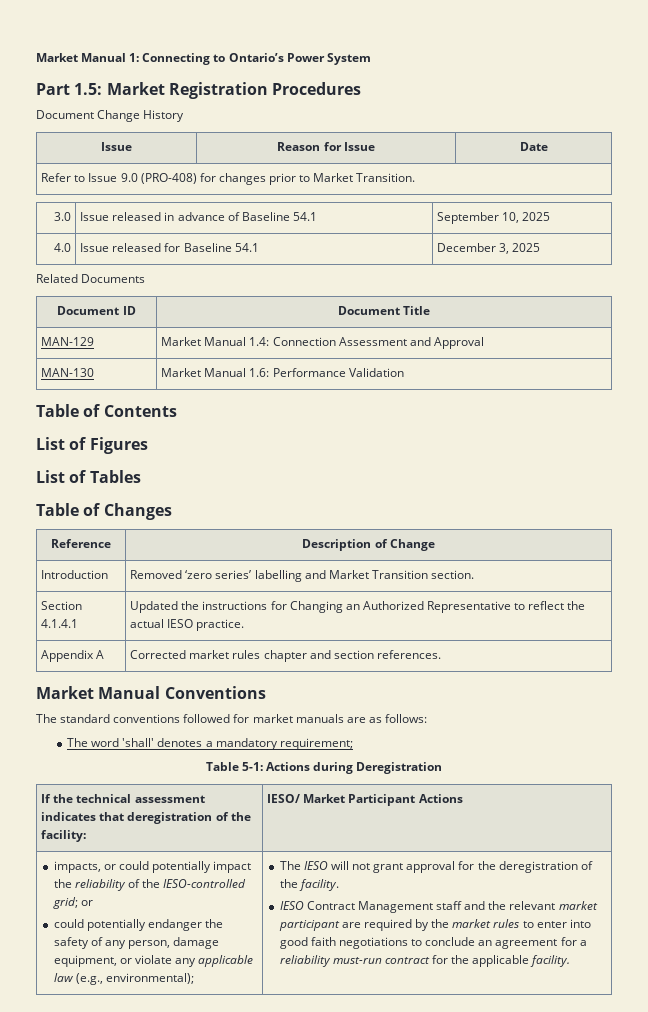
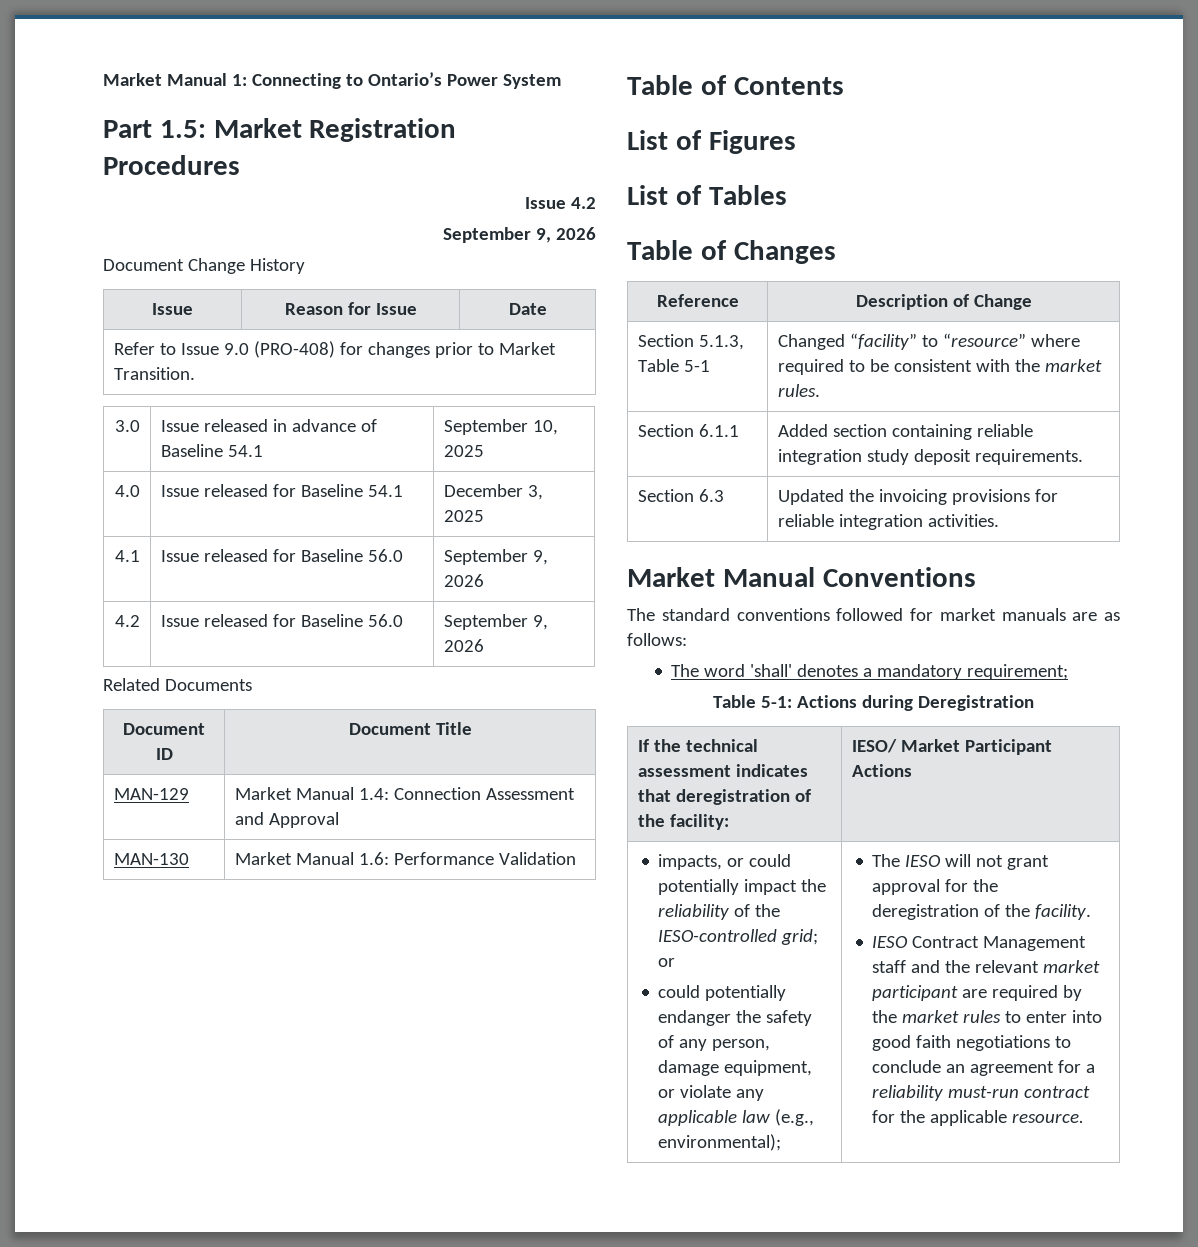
+ Issue 4.2
+ September 9, 2026
+ 4.1 | Issue released for Baseline 56.0 | September 9, 2026
+ 4.2 | Issue released for Baseline 56.0 | September 9, 2026
- Introduction | Removed ‘zero series’ labelling and Market Transition section.
- Section 4.1.4.1 | Updated the instructions for Changing an Authorized Representative to reflect the actual IESO practice.
- Appendix A | Corrected market rules chapter and section references.
+ Section 5.1.3, Table 5-1 | Changed “facility” to “resource” where required to be consistent with the market rules.
+ Section 6.1.1 | Added section containing reliable integration study deposit requirements.
+ Section 6.3 | Updated the invoicing provisions for reliable integration activities.
- IESO Contract Management staff and the relevant market participant are required by the market rules to enter into good faith negotiations to conclude an agreement for a reliability must-run contract for the applicable facility.
+ IESO Contract Management staff and the relevant market participant are required by the market rules to enter into good faith negotiations to conclude an agreement for a reliability must-run contract for the applicable resource.

